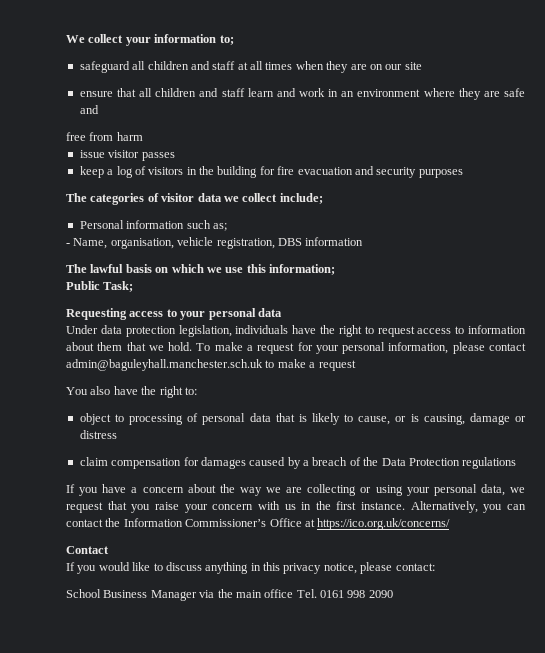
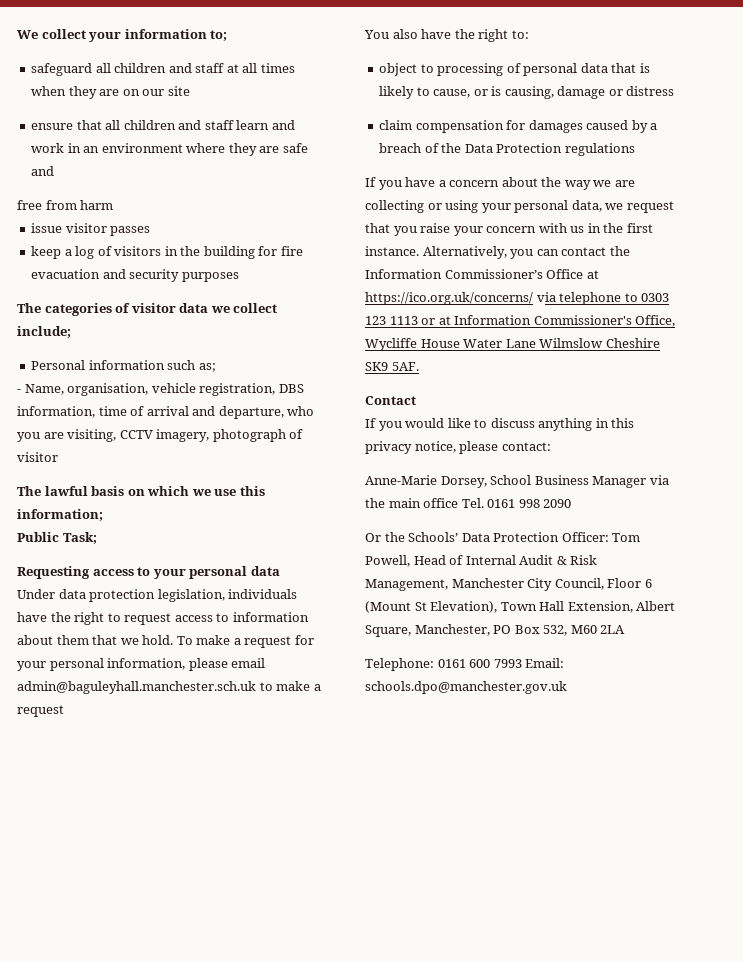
- - Name, organisation, vehicle registration, DBS information
+ - Name, organisation, vehicle registration, DBS information, time of arrival and departure, who you are visiting, CCTV imagery, photograph of visitor
- To make a request for your personal information, please contact admin@baguleyhall.manchester.sch.uk to make a request
+ To make a request for your personal information, please email admin@baguleyhall.manchester.sch.uk to make a request
- Alternatively, you can contact the Information Commissioner’s Office at https://ico.org.uk/concerns/
+ Alternatively, you can contact the Information Commissioner’s Office at https://ico.org.uk/concerns/ via telephone to 0303 123 1113 or at Information Commissioner's Office, Wycliffe House Water Lane Wilmslow Cheshire SK9 5AF.
- School Business Manager via the main office Tel. 0161 998 2090
+ Anne-Marie Dorsey, School Business Manager via the main office Tel. 0161 998 2090
+ Or the Schools’ Data Protection Officer: Tom Powell, Head of Internal Audit & Risk Management, Manchester City Council, Floor 6 (Mount St Elevation), Town Hall Extension, Albert Square, Manchester, PO Box 532, M60 2LA
+ Telephone: 0161 600 7993 Email: schools.dpo@manchester.gov.uk

